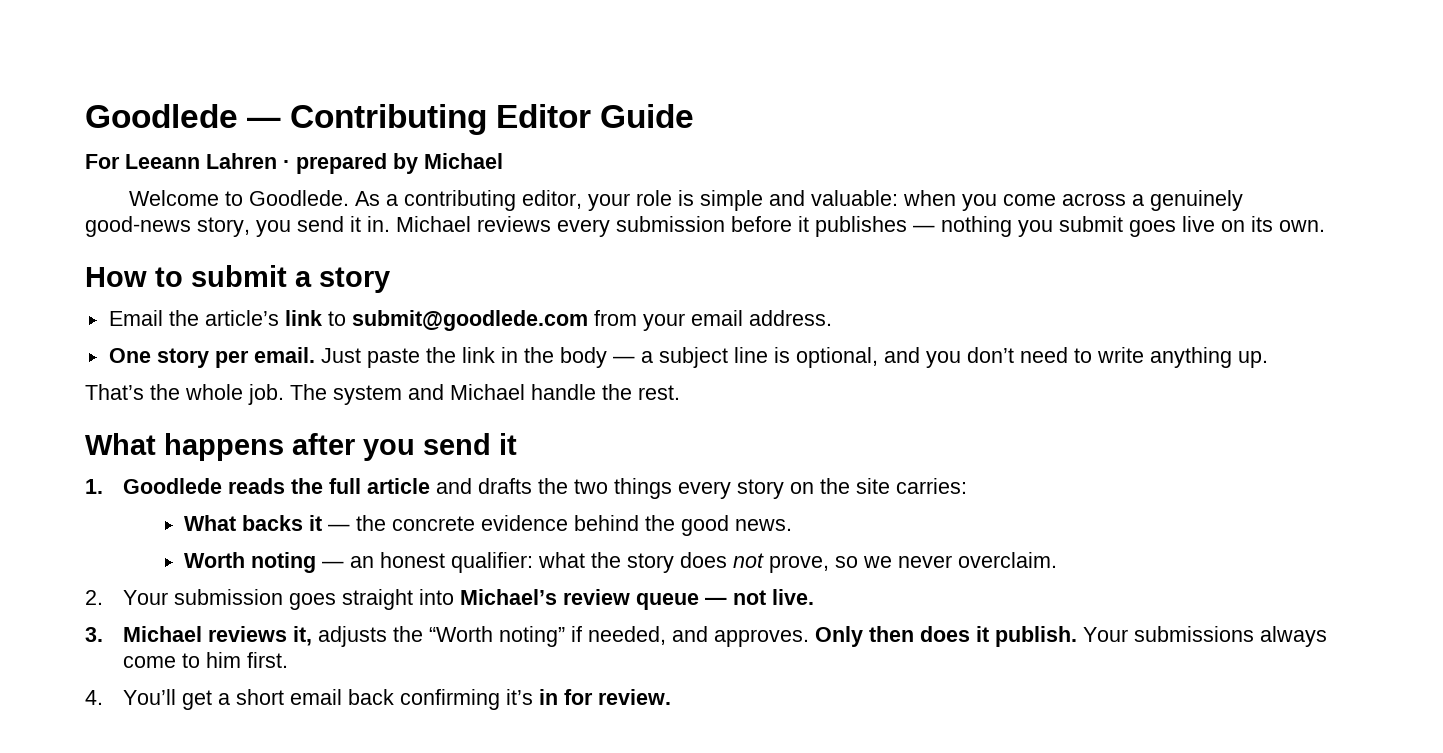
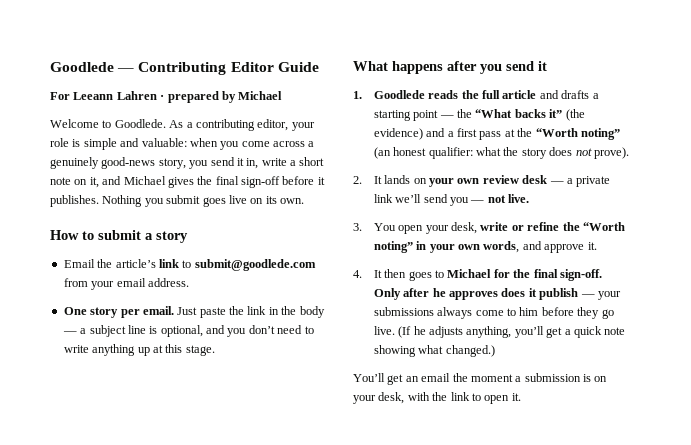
- As a contributing editor, your role is simple and valuable: when you come across a genuinely good-news story, you send it in. Michael reviews every submission before it publishes — nothing you submit goes live on its own.
+ As a contributing editor, your role is simple and valuable: when you come across a genuinely good-news story, you send it in, write a short note on it, and Michael gives the final sign-off before it publishes. Nothing you submit goes live on its own.
- Just paste the link in the body — a subject line is optional, and you don’t need to write anything up.
- That’s the whole job. The system and Michael handle the rest.
+ Just paste the link in the body — a subject line is optional, and you don’t need to write anything up at this stage.
- 1. Goodlede reads the full article and drafts the two things every story on the site carries:
- What backs it — the concrete evidence behind the good news.
- Worth noting — an honest qualifier: what the story does not prove, so we never overclaim.
- 2. Your submission goes straight into Michael’s review queue — not live.
- 3. Michael reviews it, adjusts the “Worth noting” if needed, and approves. Only then does it publish. Your submissions always come to him first.
- 4. You’ll get a short email back confirming it’s in for review.
+ 1. Goodlede reads the full article and drafts a starting point — the “What backs it” (the evidence) and a first pass at the “Worth noting” (an honest qualifier: what the story does not prove).
+ 2. It lands on your own review desk — a private link we’ll send you — not live.
+ 3. You open your desk, write or refine the “Worth noting” in your own words, and approve it.
+ 4. It then goes to Michael for the final sign-off. Only after he approves does it publish — your submissions always come to him before they go live. (If he adjusts anything, you’ll get a quick note showing what changed.)
+ You’ll get an email the moment a submission is on your desk, with the link to open it.

